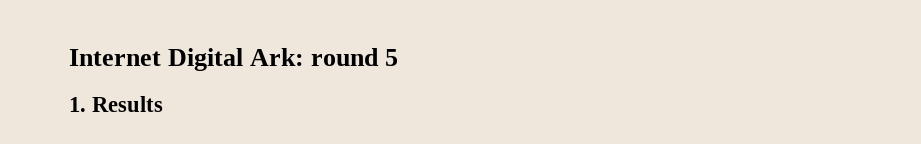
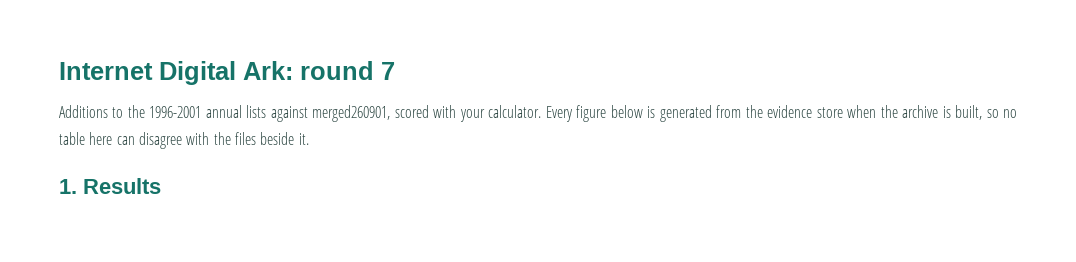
- Internet Digital Ark: round 5
+ Internet Digital Ark: round 7
+ Additions to the 1996-2001 annual lists against merged260901, scored with your calculator. Every figure below is generated from the evidence store when the archive is built, so no table here can disagree with the files beside it.

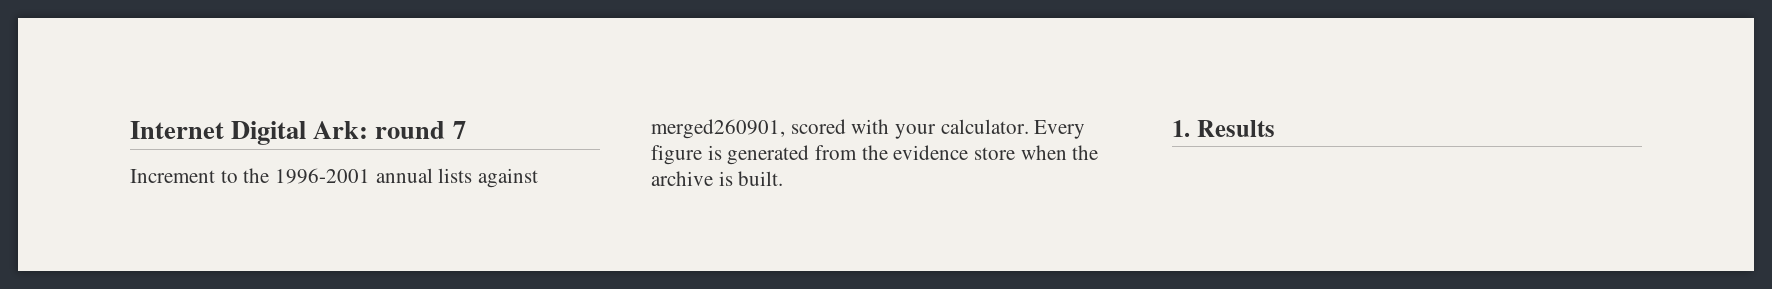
- Additions to the 1996-2001 annual lists against merged260901, scored with your calculator.
+ Increment to the 1996-2001 annual lists against merged260901, scored with your calculator.
- Every figure below is generated from the evidence store when the archive is built, so no table here can disagree with the files beside it.
+ Every figure is generated from the evidence store when the archive is built.

